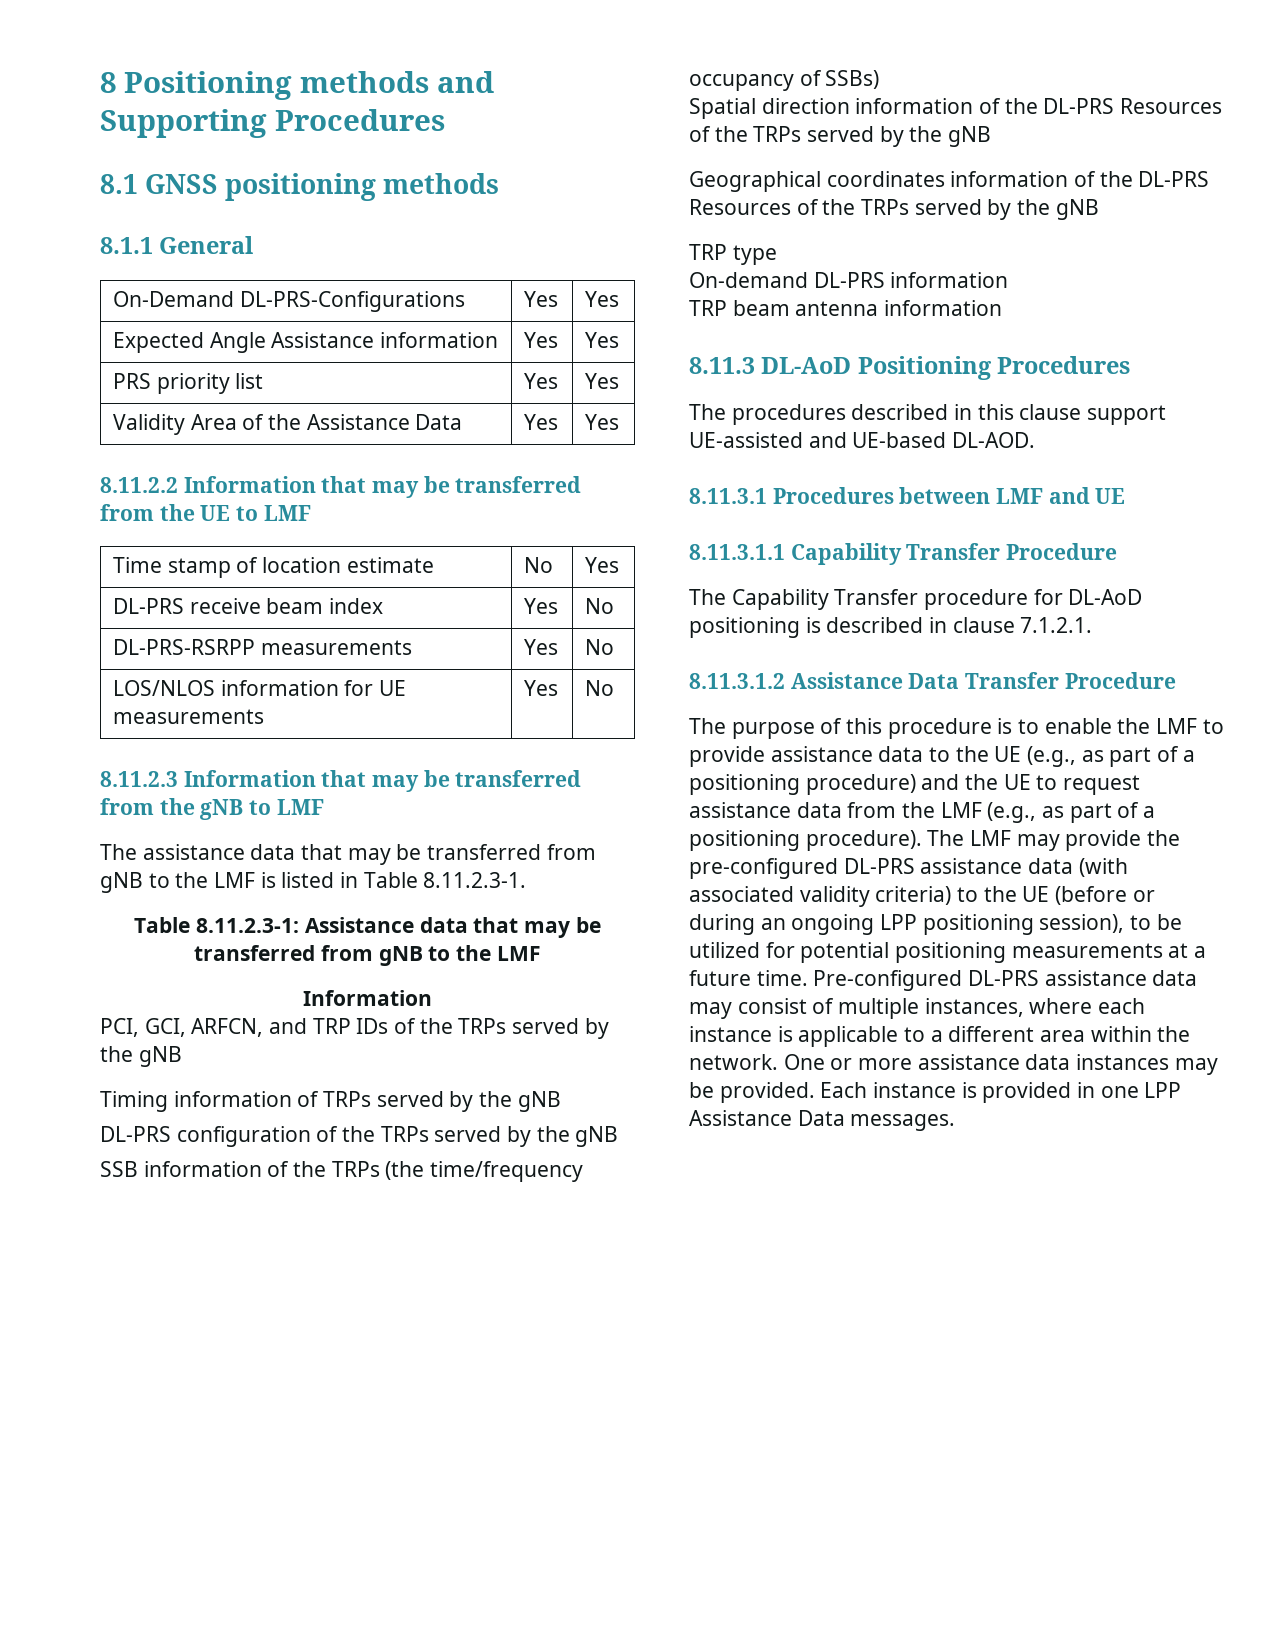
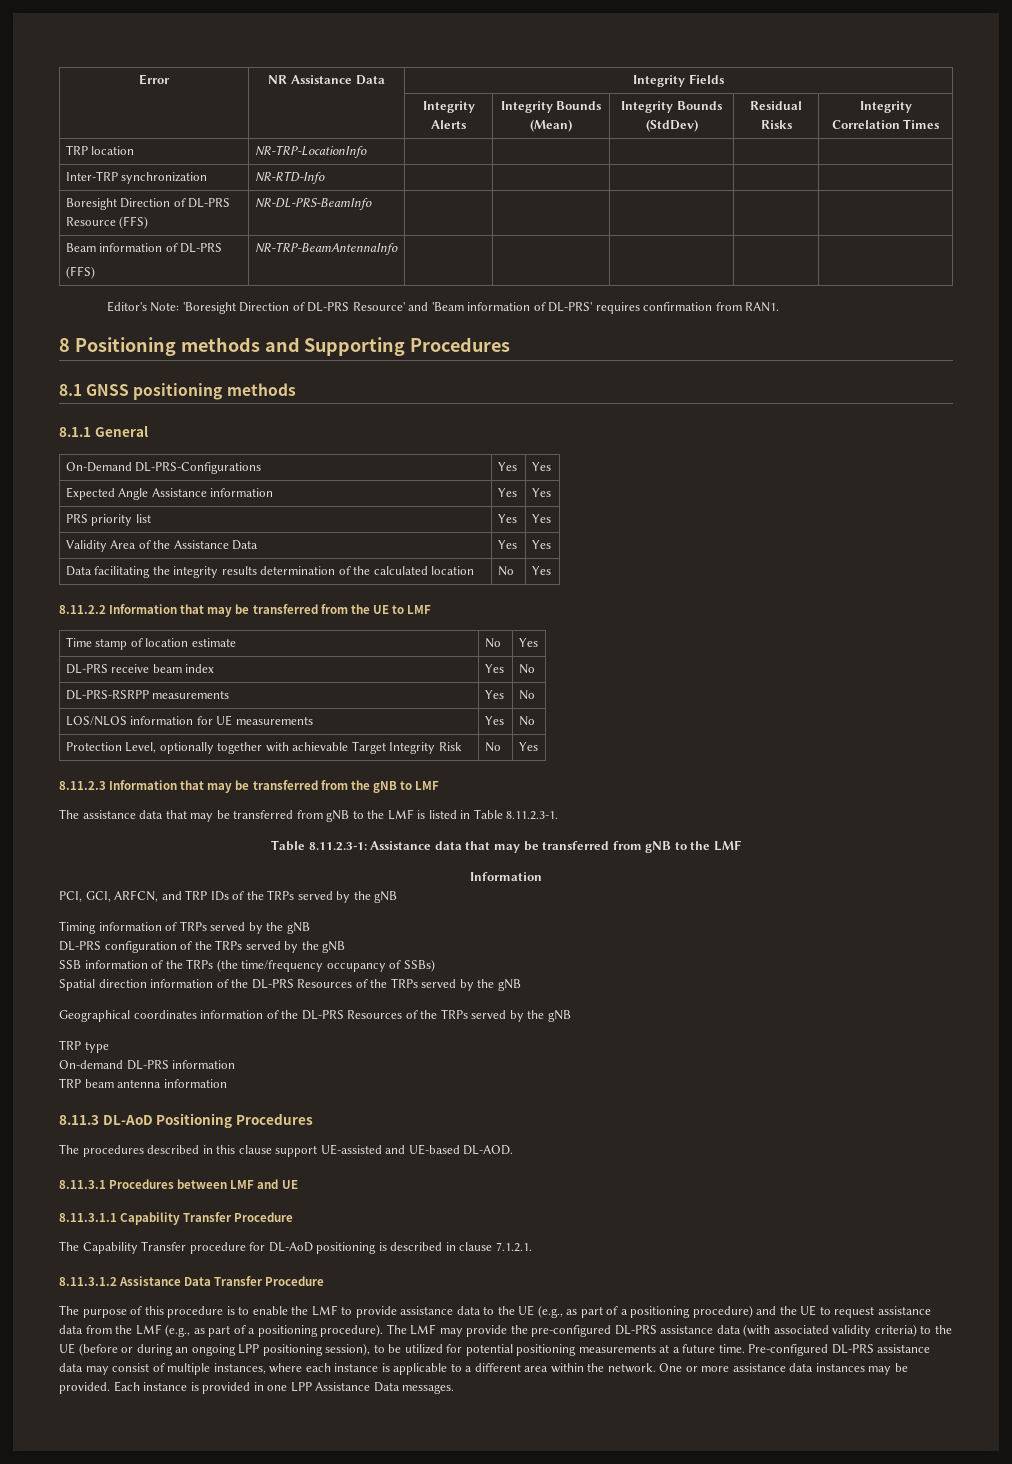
+ Error | NR Assistance Data | Integrity Fields
+ | | Integrity Alerts | Integrity Bounds (Mean) | Integrity Bounds (StdDev) | Residual Risks | Integrity Correlation Times
+ TRP location | NR-TRP-LocationInfo | | | | |
+ Inter-TRP synchronization | NR-RTD-Info | | | | |
+ Boresight Direction of DL-PRS Resource (FFS) | NR-DL-PRS-BeamInfo | | | | |
+ Beam information of DL-PRS
+ (FFS) | NR-TRP-BeamAntennaInfo | | | | |
+ Editor's Note: 'Boresight Direction of DL-PRS Resource' and 'Beam information of DL-PRS' requires confirmation from RAN1.
+ Data facilitating the integrity results determination of the calculated location | No | Yes
+ Protection Level, optionally together with achievable Target Integrity Risk | No | Yes

